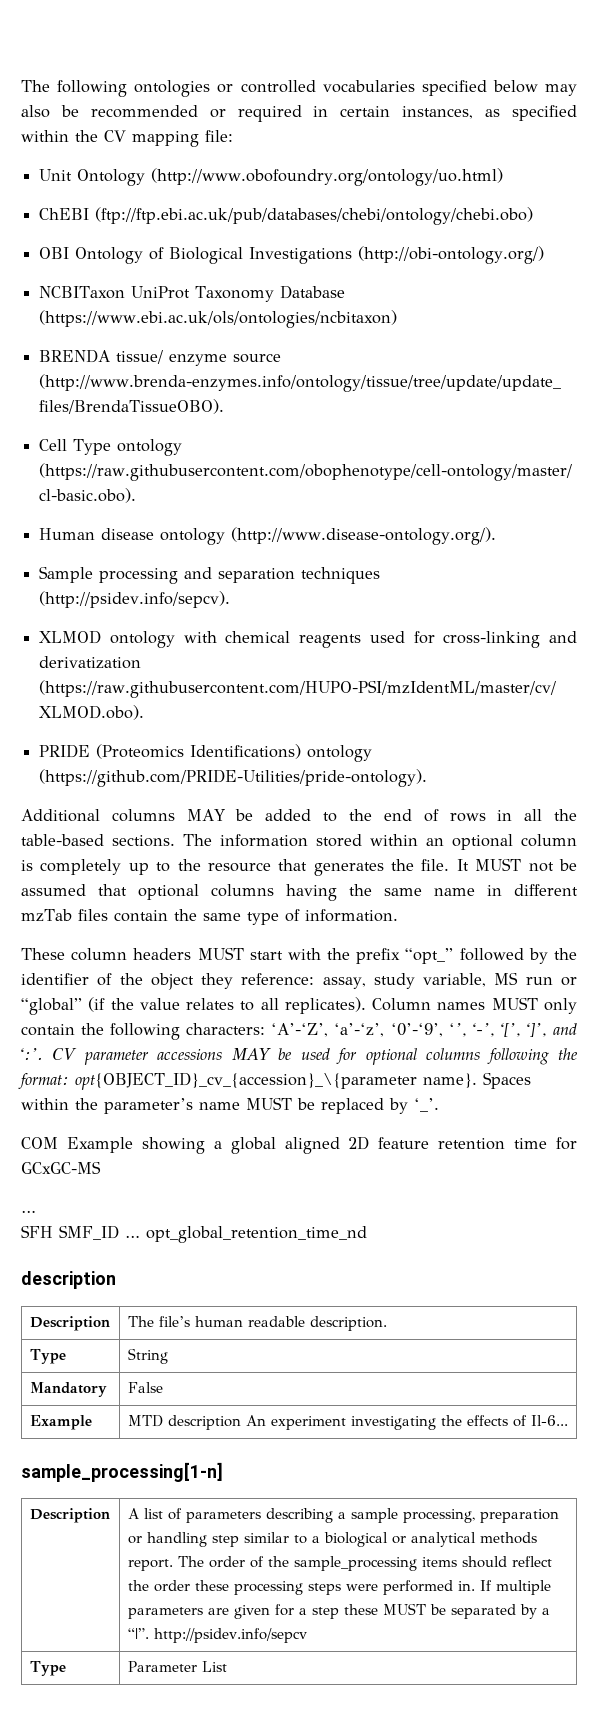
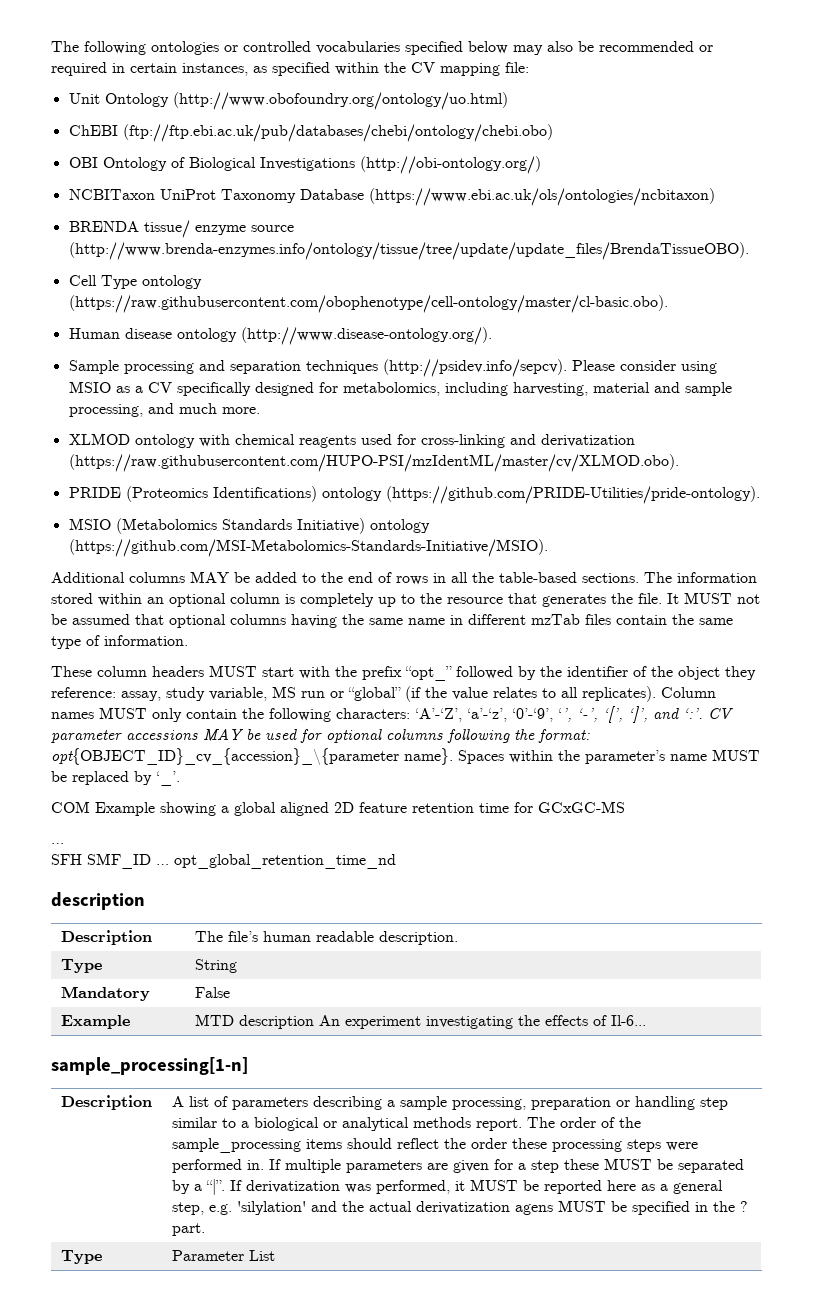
- Sample processing and separation techniques (http://psidev.info/sepcv).
+ Sample processing and separation techniques (http://psidev.info/sepcv). Please consider using MSIO as a CV specifically designed for metabolomics, including harvesting, material and sample processing, and much more.
+ MSIO (Metabolomics Standards Initiative) ontology (https://github.com/MSI-Metabolomics-Standards-Initiative/MSIO).
- If multiple parameters are given for a step these MUST be separated by a “|”. http://psidev.info/sepcv
+ If multiple parameters are given for a step these MUST be separated by a “|”. If derivatization was performed, it MUST be reported here as a general step, e.g. 'silylation' and the actual derivatization agens MUST be specified in the ? part.

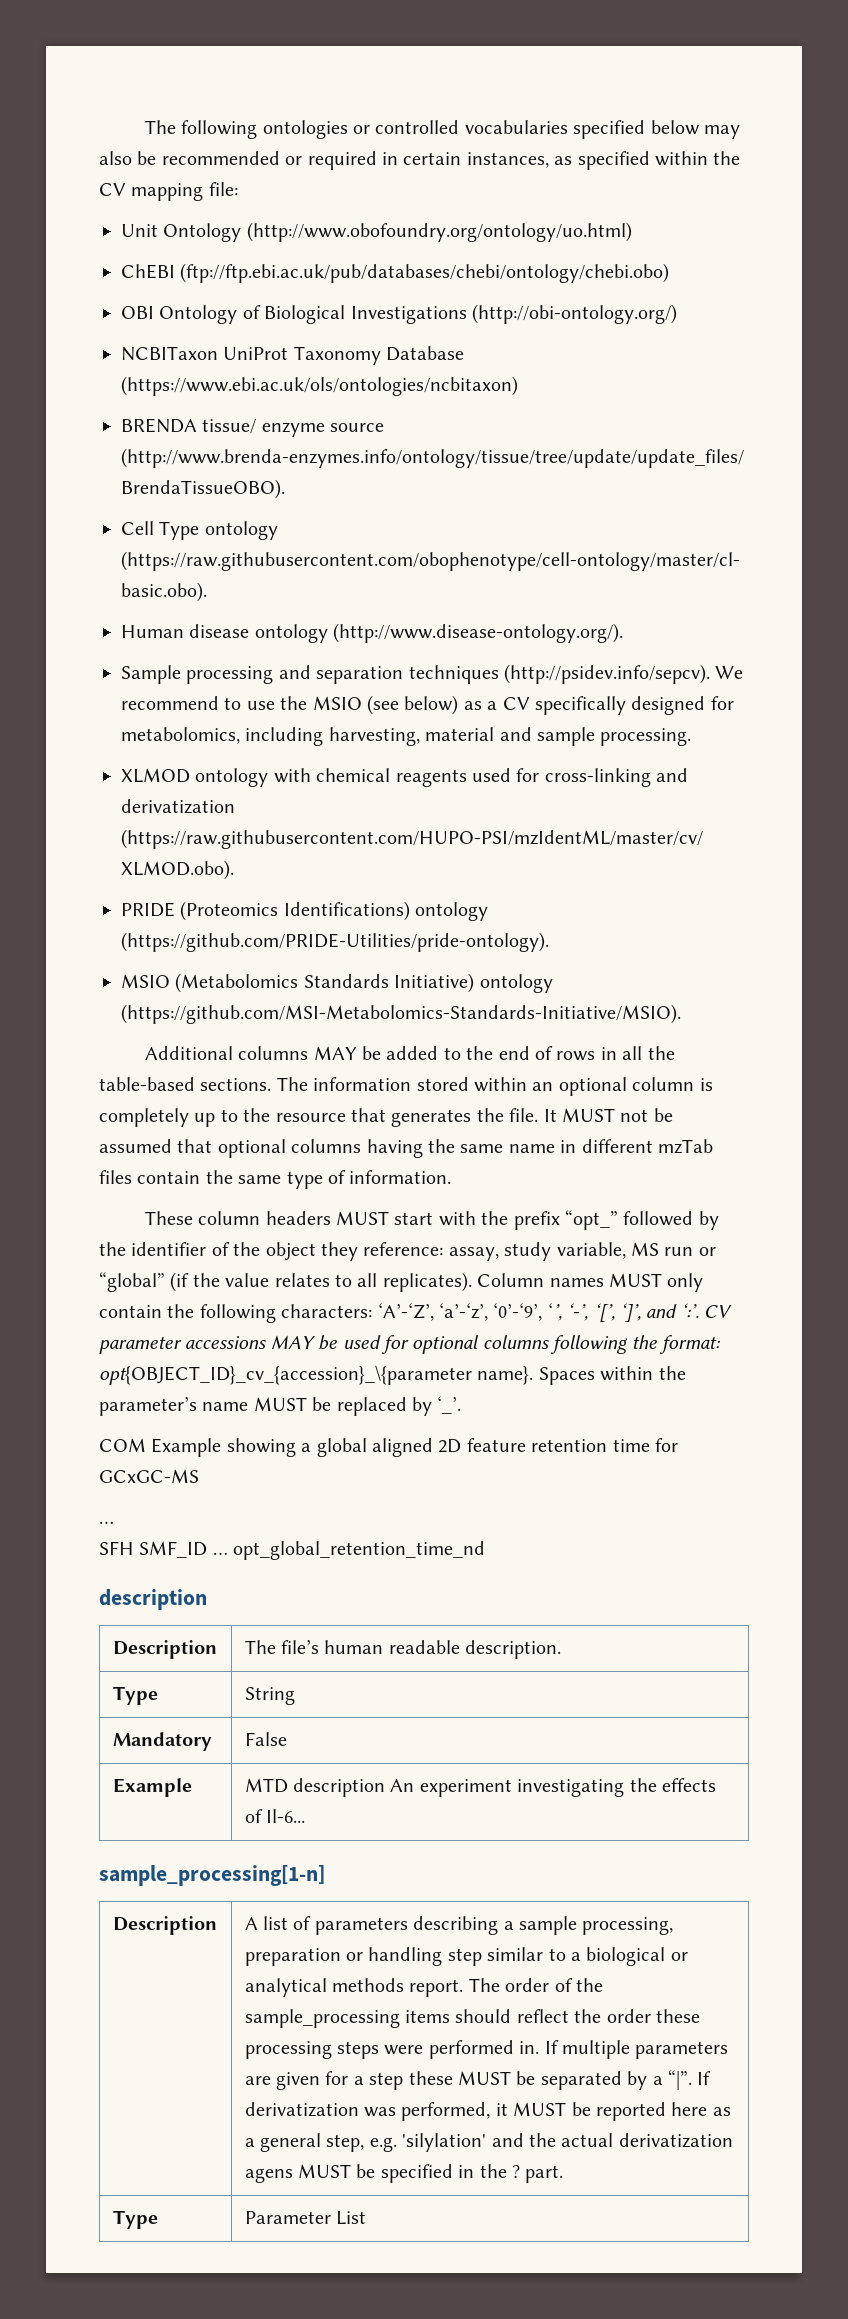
- Sample processing and separation techniques (http://psidev.info/sepcv). Please consider using MSIO as a CV specifically designed for metabolomics, including harvesting, material and sample processing, and much more.
+ Sample processing and separation techniques (http://psidev.info/sepcv). We recommend to use the MSIO (see below) as a CV specifically designed for metabolomics, including harvesting, material and sample processing.

